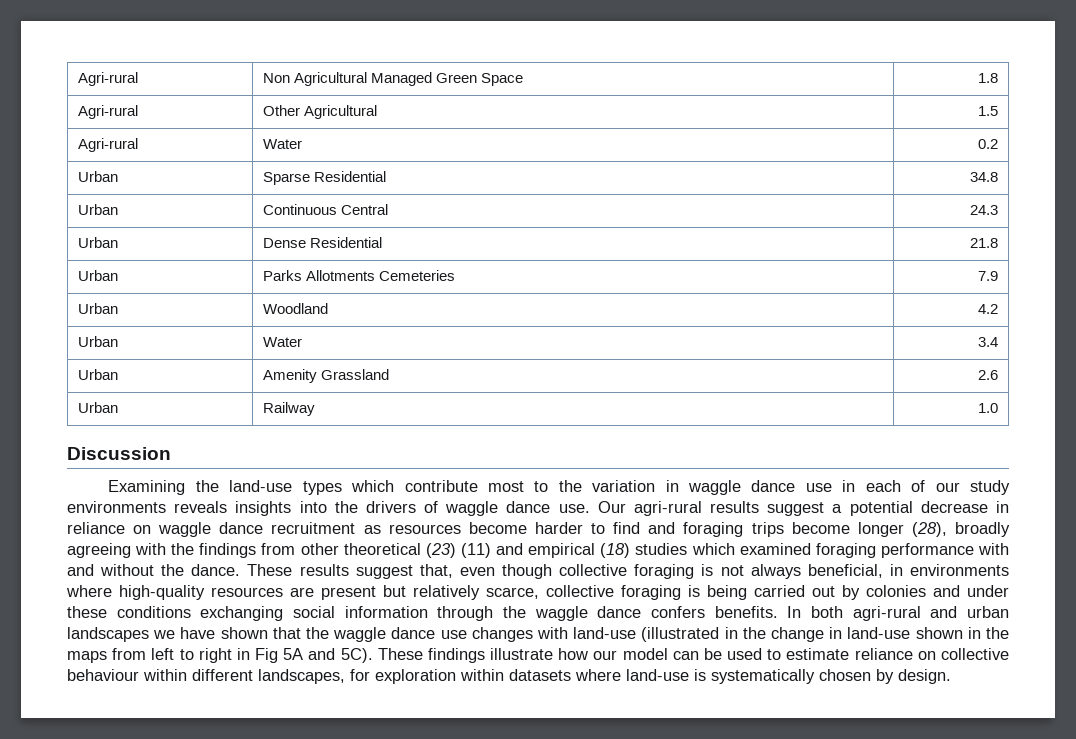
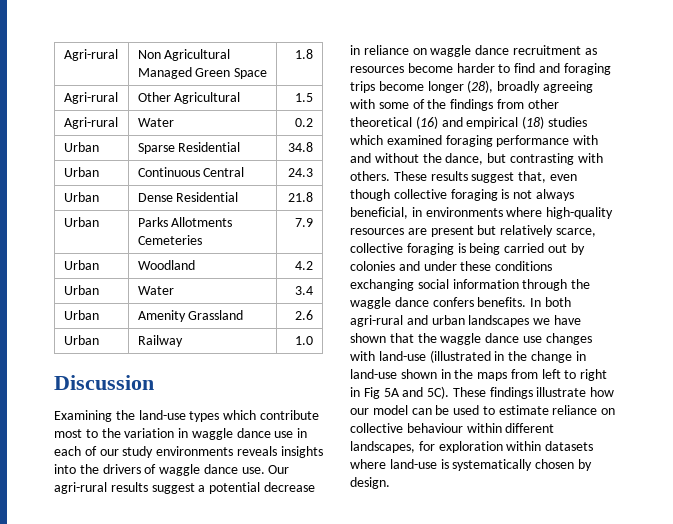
- Our agri-rural results suggest a potential decrease in reliance on waggle dance recruitment as resources become harder to find and foraging trips become longer (28), broadly agreeing with the findings from other theoretical (23) (11) and empirical (18) studies which examined foraging performance with and without the dance.
+ Our agri-rural results suggest a potential decrease in reliance on waggle dance recruitment as resources become harder to find and foraging trips become longer (28), broadly agreeing with some of the findings from other theoretical (16) and empirical (18) studies which examined foraging performance with and without the dance, but contrasting with others.

